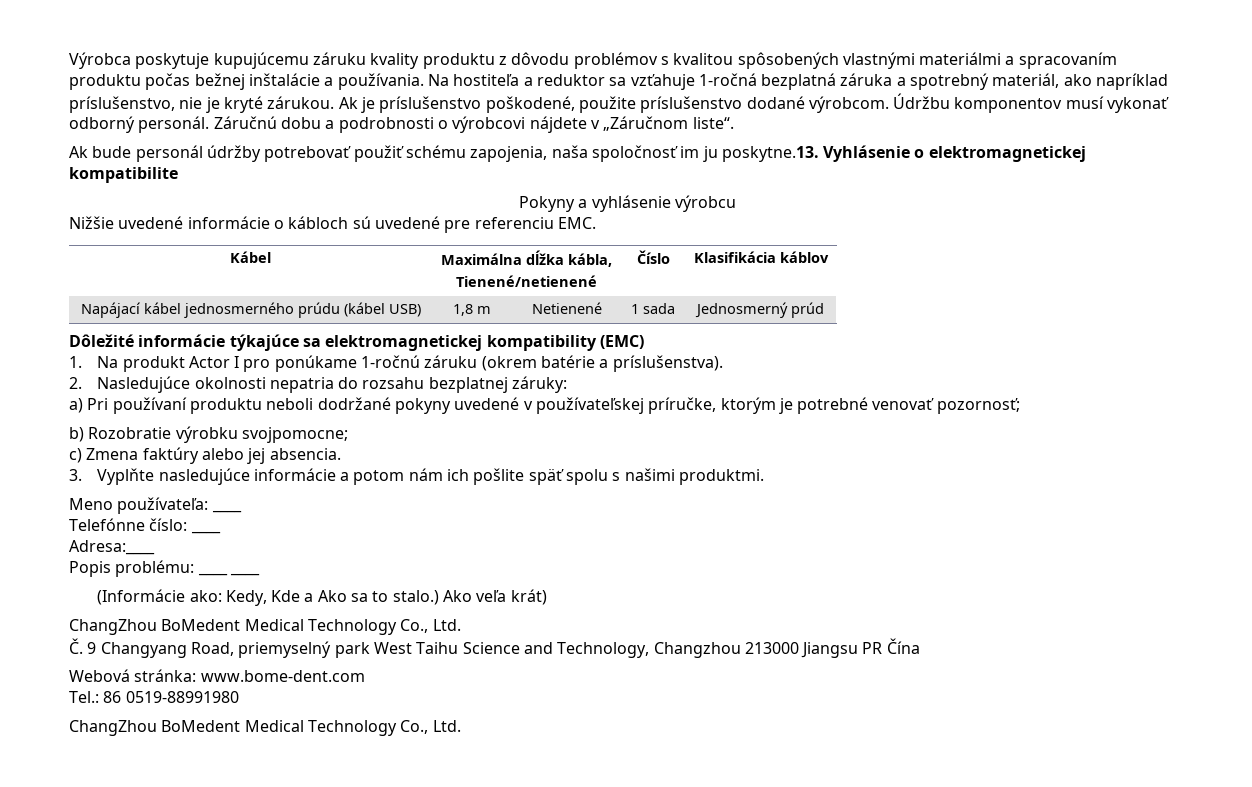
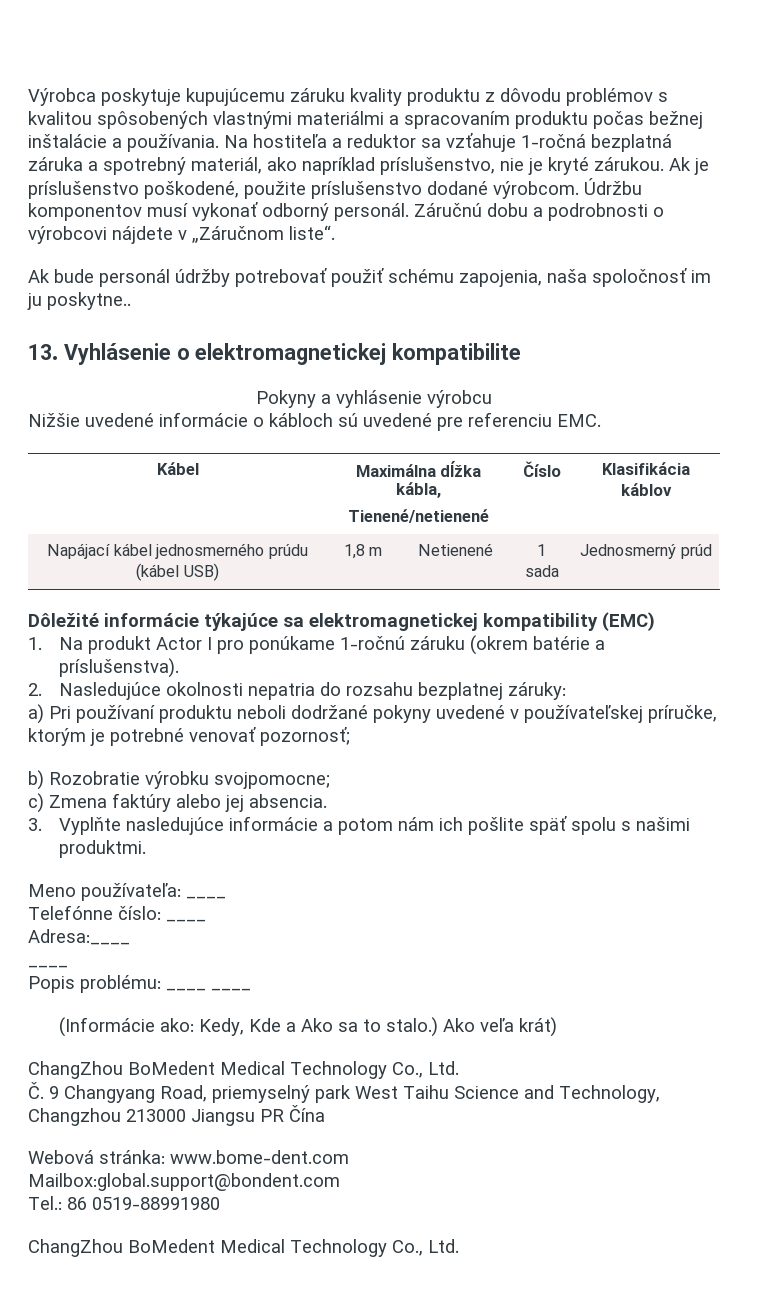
- Ak bude personál údržby potrebovať použiť schému zapojenia, naša spoločnosť im ju poskytne.13. Vyhlásenie o elektromagnetickej kompatibilite
+ Ak bude personál údržby potrebovať použiť schému zapojenia, naša spoločnosť im ju poskytne..
+ 13. Vyhlásenie o elektromagnetickej kompatibilite
  Adresa:____
+ ____
+ Mailbox:global.support@bondent.com

